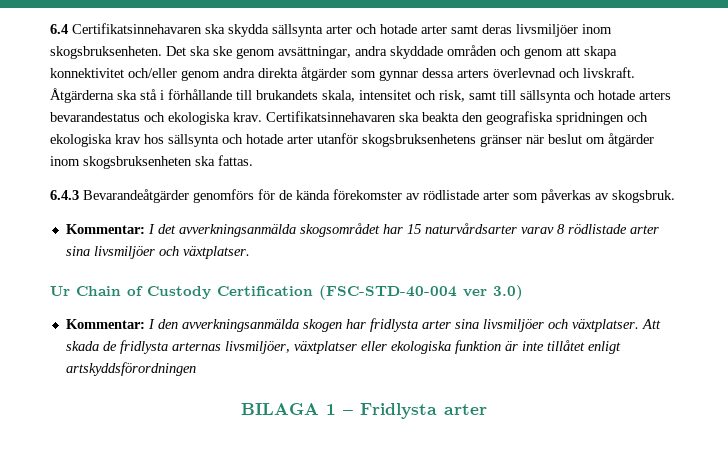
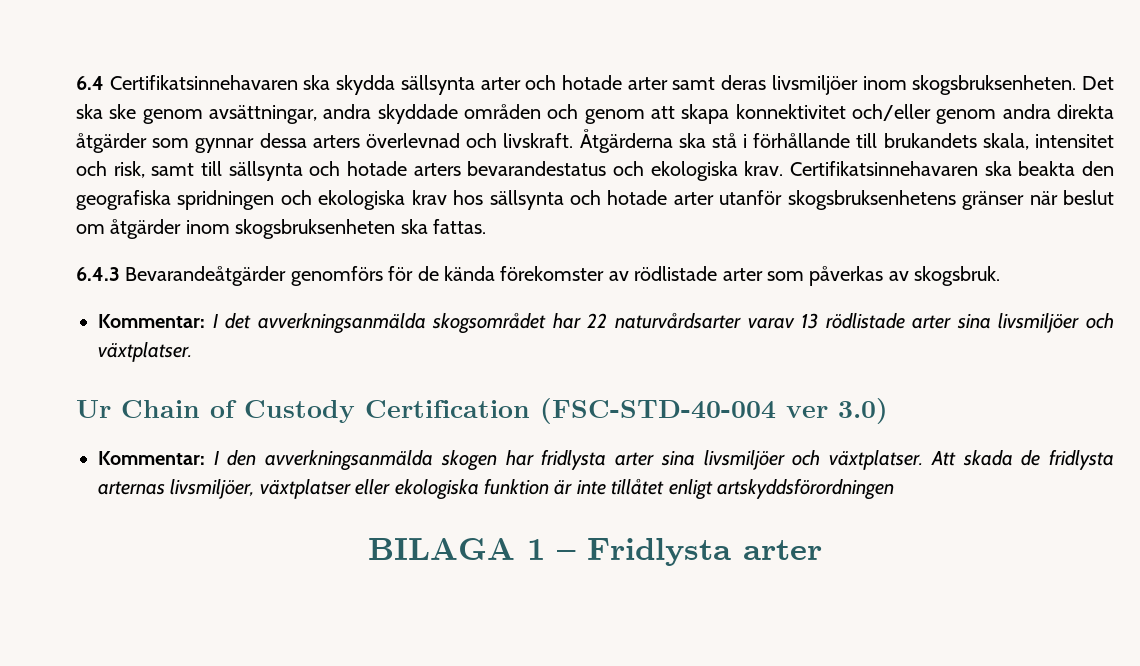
- Kommentar: I det avverkningsanmälda skogsområdet har 15 naturvårdsarter varav 8 rödlistade arter sina livsmiljöer och växtplatser.
+ Kommentar: I det avverkningsanmälda skogsområdet har 22 naturvårdsarter varav 13 rödlistade arter sina livsmiljöer och växtplatser.

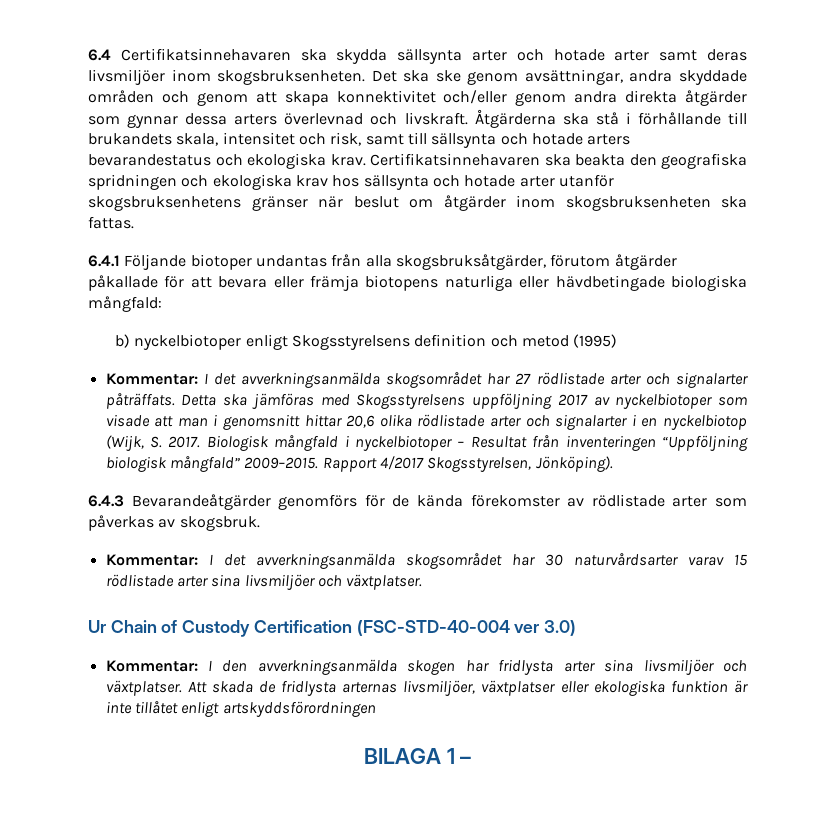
+ 6.4.1 Följande biotoper undantas från alla skogsbruksåtgärder, förutom åtgärder påkallade för att bevara eller främja biotopens naturliga eller hävdbetingade biologiska mångfald:
+ b) nyckelbiotoper enligt Skogsstyrelsens definition och metod (1995)
+ Kommentar: I det avverkningsanmälda skogsområdet har 27 rödlistade arter och signalarter påträffats. Detta ska jämföras med Skogsstyrelsens uppföljning 2017 av nyckelbiotoper som visade att man i genomsnitt hittar 20,6 olika rödlistade arter och signalarter i en nyckelbiotop (Wijk, S. 2017. Biologisk mångfald i nyckelbiotoper – Resultat från inventeringen “Uppföljning biologisk mångfald” 2009–2015. Rapport 4/2017 Skogsstyrelsen, Jönköping).
- Kommentar: I det avverkningsanmälda skogsområdet har 22 naturvårdsarter varav 13 rödlistade arter sina livsmiljöer och växtplatser.
+ Kommentar: I det avverkningsanmälda skogsområdet har 30 naturvårdsarter varav 15 rödlistade arter sina livsmiljöer och växtplatser.
- BILAGA 1 – Fridlysta arter
+ BILAGA 1 –

